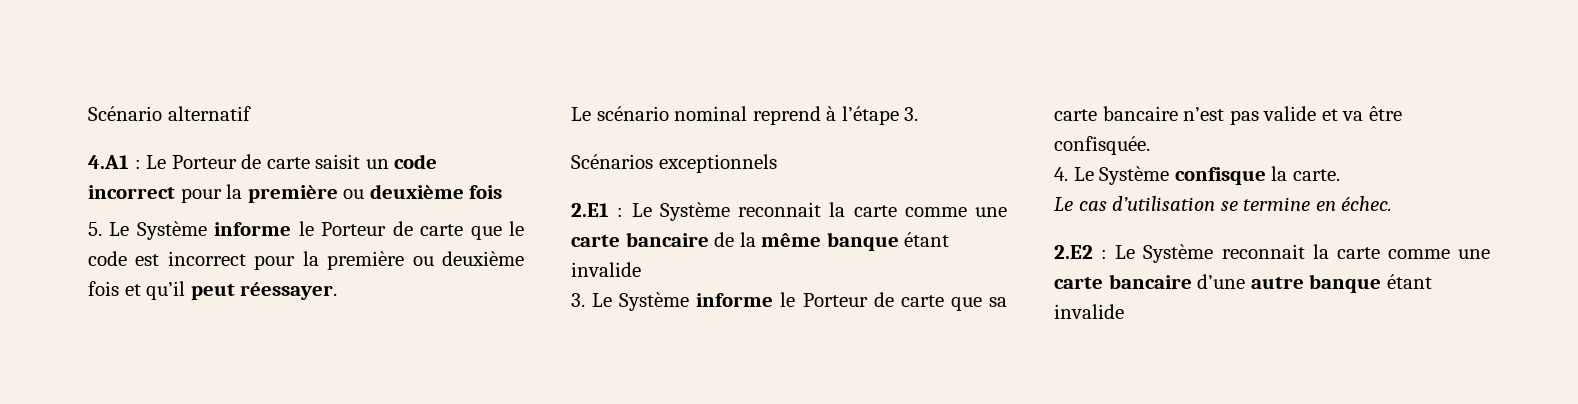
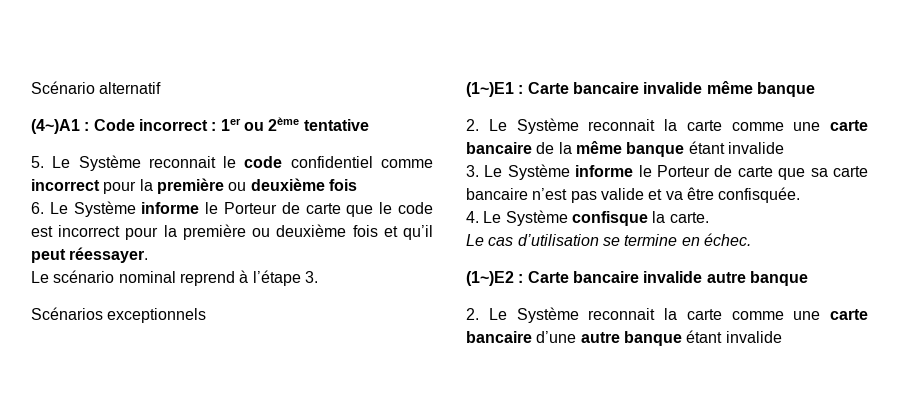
- 4.A1 : Le Porteur de carte saisit un code incorrect pour la première ou deuxième fois
+ (4~)A1 : Code incorrect : 1er ou 2ème tentative
+ 5. Le Système reconnait le code confidentiel comme incorrect pour la première ou deuxième fois
- 5. Le Système informe le Porteur de carte que le code est incorrect pour la première ou deuxième fois et qu’il peut réessayer.
+ 6. Le Système informe le Porteur de carte que le code est incorrect pour la première ou deuxième fois et qu’il peut réessayer.
- 2.E1 : Le Système reconnait la carte comme une carte bancaire de la même banque étant invalide
+ (1~)E1 : Carte bancaire invalide même banque
+ 2. Le Système reconnait la carte comme une carte bancaire de la même banque étant invalide
- 2.E2 : Le Système reconnait la carte comme une carte bancaire d’une autre banque étant invalide
+ (1~)E2 : Carte bancaire invalide autre banque
+ 2. Le Système reconnait la carte comme une carte bancaire d’une autre banque étant invalide

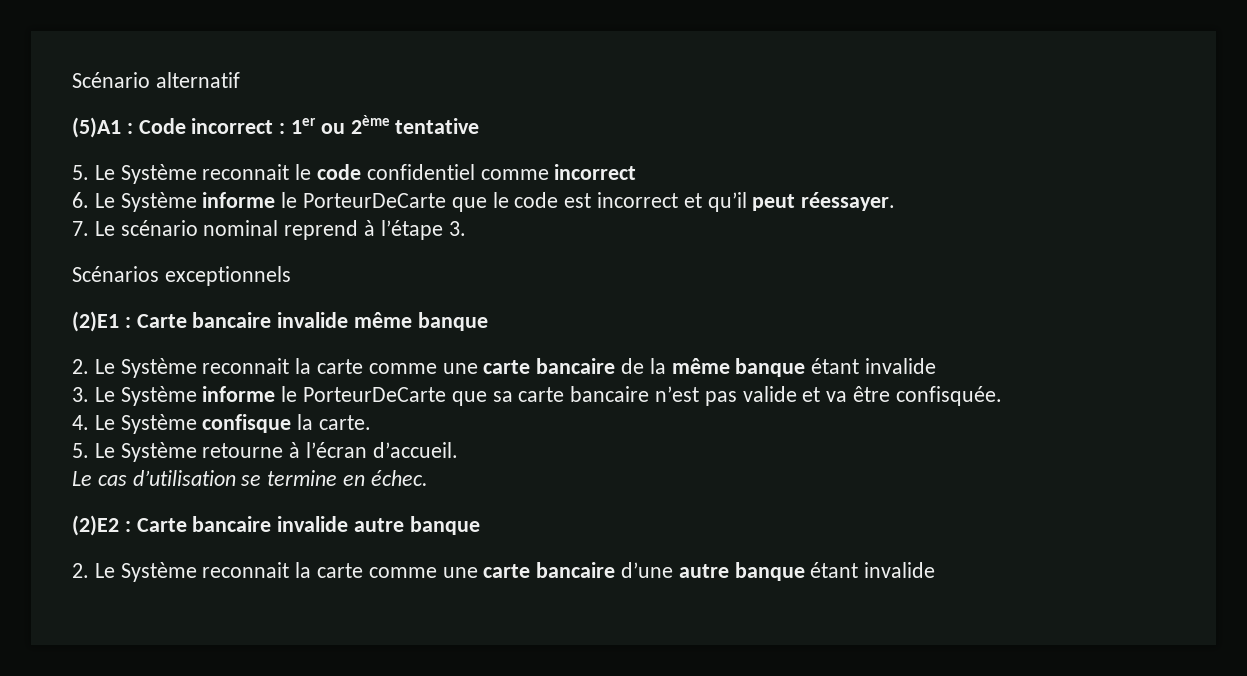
- (4~)A1 : Code incorrect : 1er ou 2ème tentative
+ (5)A1 : Code incorrect : 1er ou 2ème tentative
- 5. Le Système reconnait le code confidentiel comme incorrect pour la première ou deuxième fois
+ 5. Le Système reconnait le code confidentiel comme incorrect
- 6. Le Système informe le Porteur de carte que le code est incorrect pour la première ou deuxième fois et qu’il peut réessayer.
+ 6. Le Système informe le PorteurDeCarte que le code est incorrect et qu’il peut réessayer.
- Le scénario nominal reprend à l’étape 3.
+ 7. Le scénario nominal reprend à l’étape 3.
- (1~)E1 : Carte bancaire invalide même banque
+ (2)E1 : Carte bancaire invalide même banque
- 3. Le Système informe le Porteur de carte que sa carte bancaire n’est pas valide et va être confisquée.
+ 3. Le Système informe le PorteurDeCarte que sa carte bancaire n’est pas valide et va être confisquée.
+ 5. Le Système retourne à l’écran d’accueil.
- (1~)E2 : Carte bancaire invalide autre banque
+ (2)E2 : Carte bancaire invalide autre banque

